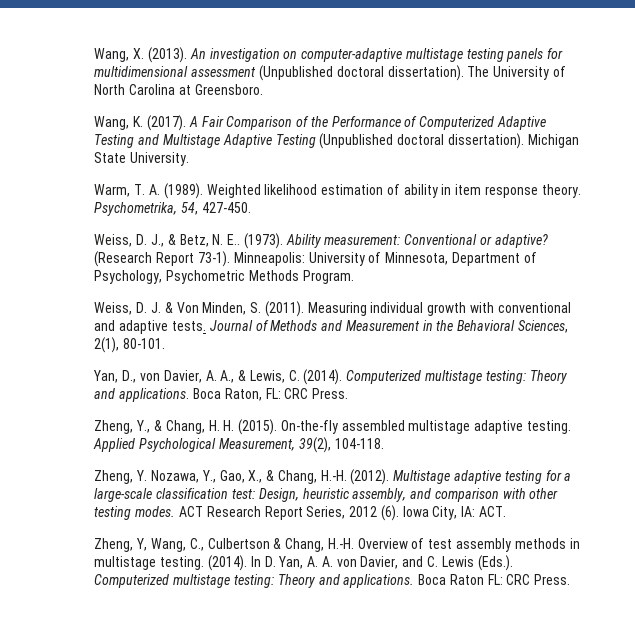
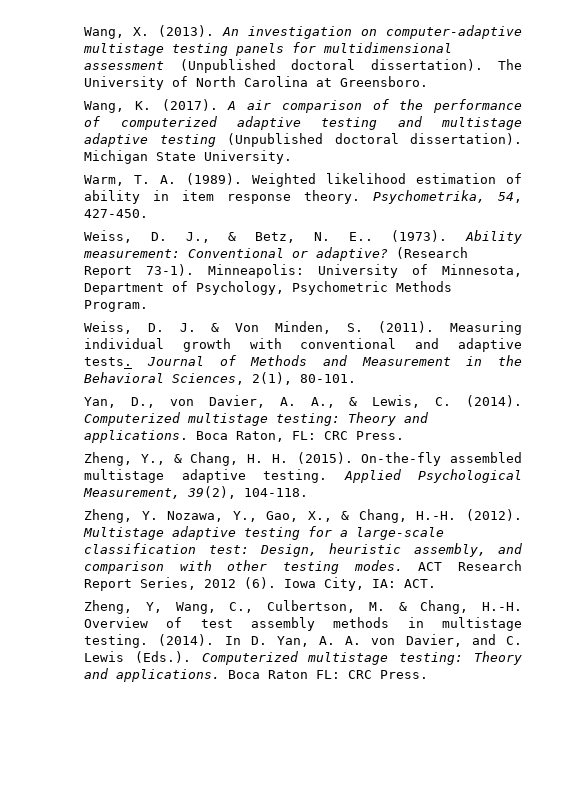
- A Fair Comparison of the Performance of Computerized Adaptive Testing and Multistage Adaptive Testing (Unpublished doctoral dissertation).
+ A air comparison of the performance of computerized adaptive testing and multistage adaptive testing (Unpublished doctoral dissertation).
- Zheng, Y, Wang, C., Culbertson & Chang, H.-H. Overview of test assembly methods in multistage testing.
+ Zheng, Y, Wang, C., Culbertson, M. & Chang, H.-H. Overview of test assembly methods in multistage testing.

